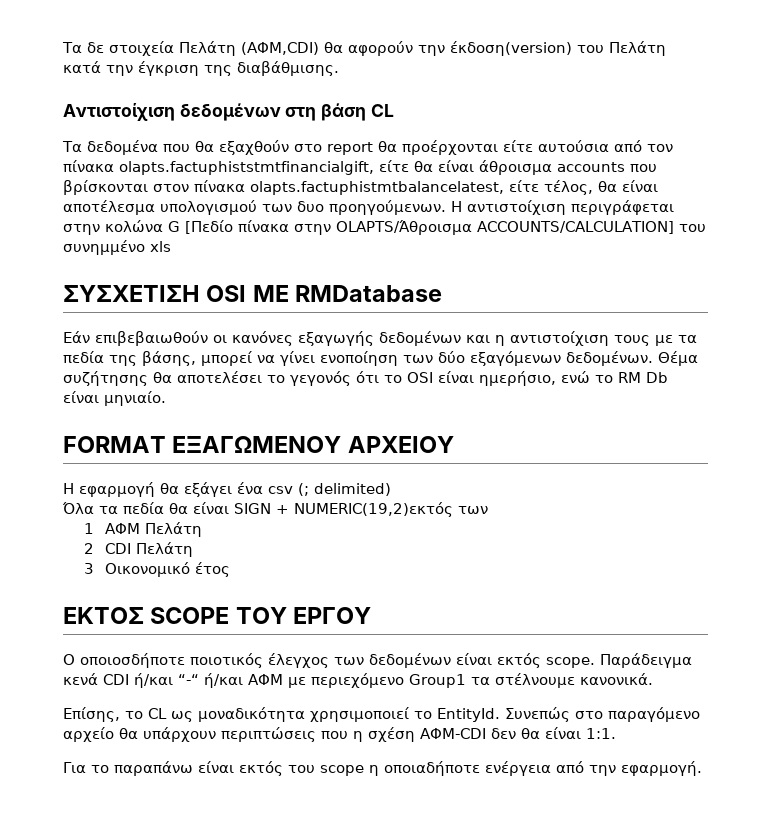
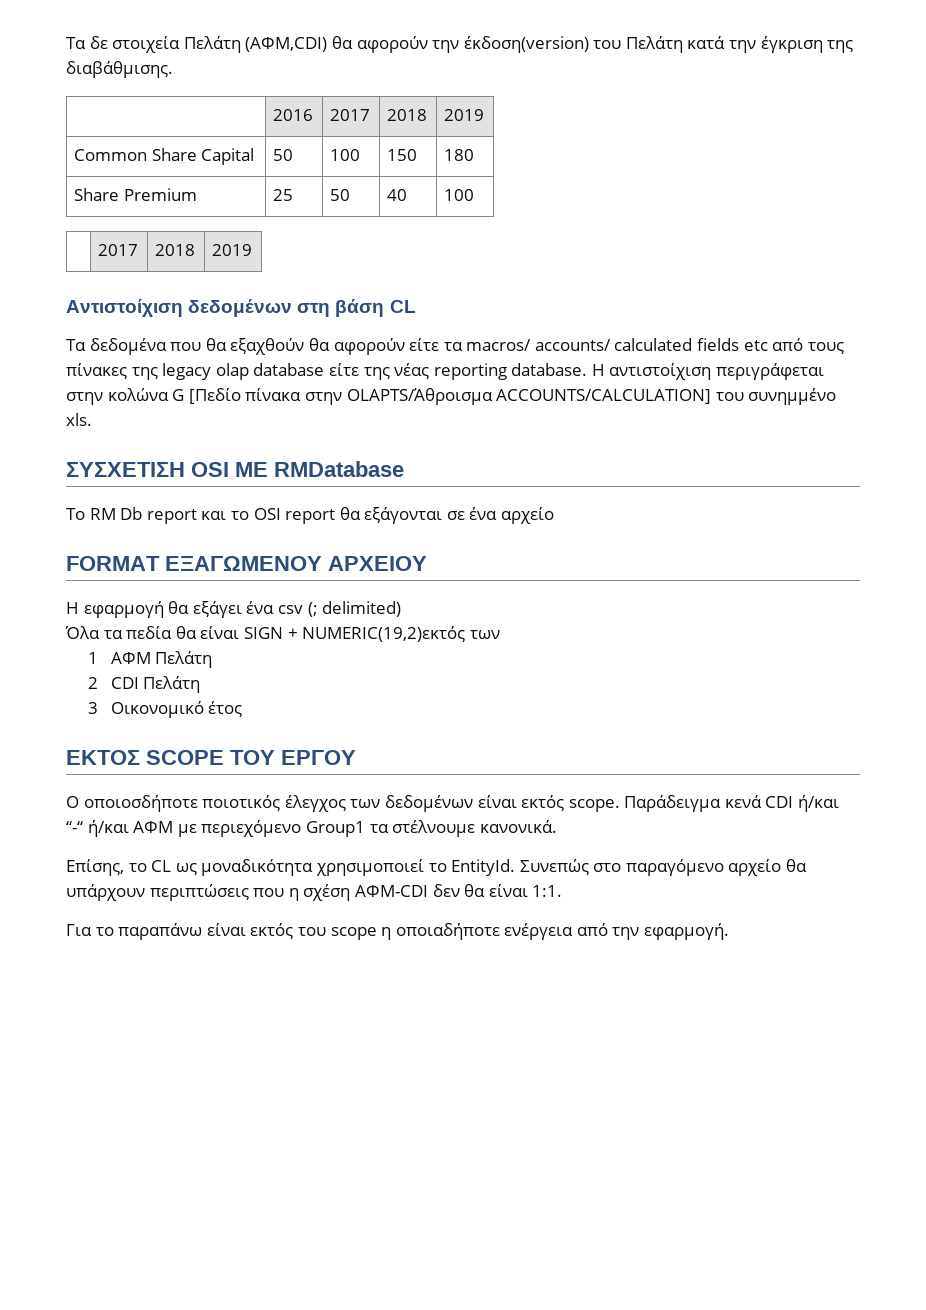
+ | 2016 | 2017 | 2018 | 2019
+ Common Share Capital | 50 | 100 | 150 | 180
+ Share Premium | 25 | 50 | 40 | 100
+ | 2017 | 2018 | 2019
- Τα δεδομένα που θα εξαχθούν στο report θα προέρχονται είτε αυτούσια από τον πίνακα οlapts.factuphiststmtfinancialgift, είτε θα είναι άθροισμα accounts που βρίσκονται στον πίνακα olapts.factuphistmtbalancelatest, είτε τέλος, θα είναι αποτέλεσμα υπολογισμού των δυο προηγούμενων.
+ Τα δεδομένα που θα εξαχθούν θα αφορούν είτε τα macros/ accounts/ calculated fields etc από τους πίνακες της legacy olap database είτε της νέας reporting database.
- Η αντιστοίχιση περιγράφεται στην κολώνα G [Πεδίο πίνακα στην OLAPTS/Άθροισμα ACCOUNTS/CALCULATION] του συνημμένο xls
+ Η αντιστοίχιση περιγράφεται στην κολώνα G [Πεδίο πίνακα στην OLAPTS/Άθροισμα ACCOUNTS/CALCULATION] του συνημμένο xls.
- Εάν επιβεβαιωθούν οι κανόνες εξαγωγής δεδομένων και η αντιστοίχιση τους με τα πεδία της βάσης, μπορεί να γίνει ενοποίηση των δύο εξαγόμενων δεδομένων. Θέμα συζήτησης θα αποτελέσει το γεγονός ότι το OSI είναι ημερήσιο, ενώ το RM Db είναι μηνιαίο.
+ Το RM Db report και το OSI report θα εξάγονται σε ένα αρχείο

